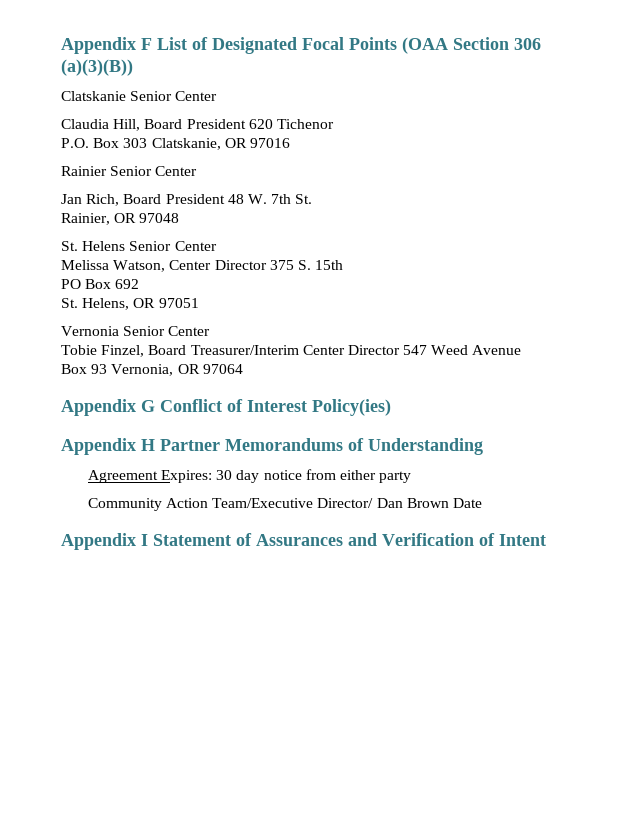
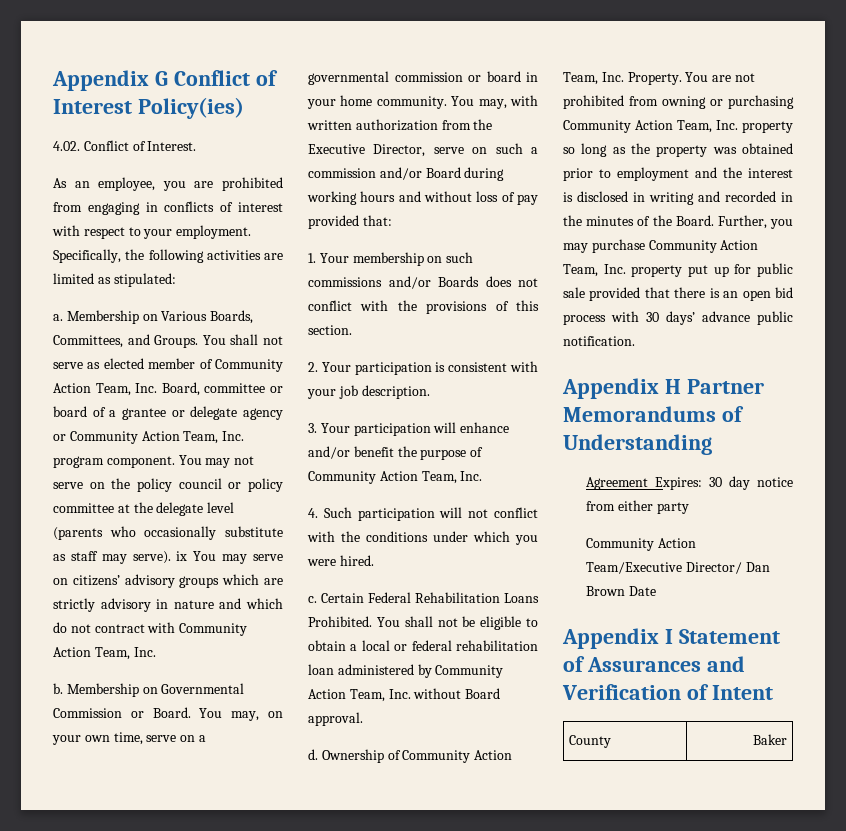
- Appendix F List of Designated Focal Points (OAA Section 306 (a)(3)(B))
- Clatskanie Senior Center
- Claudia Hill, Board President 620 Tichenor
- P.O. Box 303 Clatskanie, OR 97016
- Rainier Senior Center
- Jan Rich, Board President 48 W. 7th St.
- Rainier, OR 97048
- St. Helens Senior Center
- Melissa Watson, Center Director 375 S. 15th
- PO Box 692
- St. Helens, OR 97051
- Vernonia Senior Center
- Tobie Finzel, Board Treasurer/Interim Center Director 547 Weed Avenue
- Box 93 Vernonia, OR 97064
+ 4.02. Conflict of Interest.
+ As an employee, you are prohibited from engaging in conflicts of interest with respect to your employment. Specifically, the following activities are limited as stipulated:
+ a. Membership on Various Boards, Committees, and Groups. You shall not serve as elected member of Community Action Team, Inc. Board, committee or board of a grantee or delegate agency or Community Action Team, Inc. program component. You may not serve on the policy council or policy committee at the delegate level (parents who occasionally substitute as staff may serve). ix You may serve on citizens’ advisory groups which are strictly advisory in nature and which do not contract with Community Action Team, Inc.
+ b. Membership on Governmental Commission or Board. You may, on your own time, serve on a governmental commission or board in your home community. You may, with written authorization from the Executive Director, serve on such a commission and/or Board during working hours and without loss of pay provided that:
+ 1. Your membership on such commissions and/or Boards does not conflict with the provisions of this section.
+ 2. Your participation is consistent with your job description.
+ 3. Your participation will enhance and/or benefit the purpose of Community Action Team, Inc.
+ 4. Such participation will not conflict with the conditions under which you were hired.
+ c. Certain Federal Rehabilitation Loans Prohibited. You shall not be eligible to obtain a local or federal rehabilitation loan administered by Community Action Team, Inc. without Board approval.
+ d. Ownership of Community Action Team, Inc. Property. You are not prohibited from owning or purchasing Community Action Team, Inc. property so long as the property was obtained prior to employment and the interest is disclosed in writing and recorded in the minutes of the Board. Further, you may purchase Community Action Team, Inc. property put up for public sale provided that there is an open bid process with 30 days’ advance public notification.
+ County | Baker

